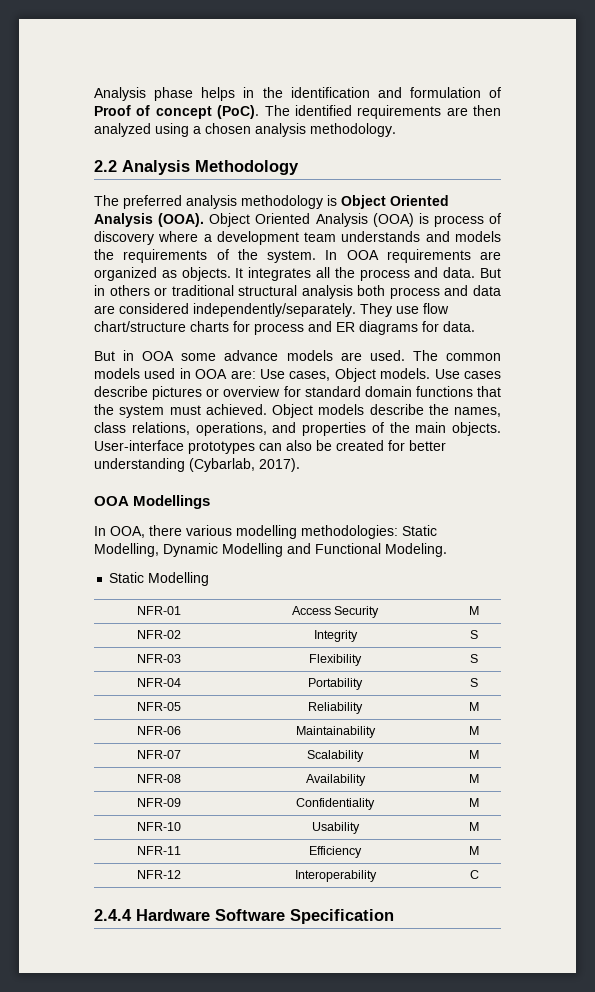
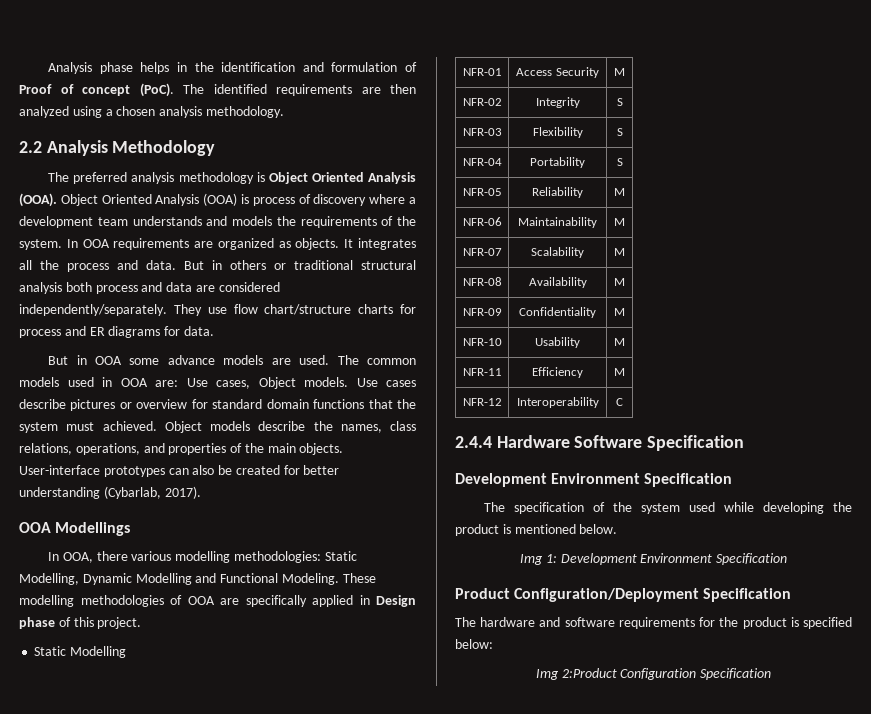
+ These modelling methodologies of OOA are specifically applied in Design phase of this project.
  2.4.4 Hardware Software Specification
+ Development Environment Specification
+ The specification of the system used while developing the product is mentioned below.
+ Img 1: Development Environment Specification
+ Product Configuration/Deployment Specification
+ The hardware and software requirements for the product is specified below:
+ Img 2:Product Configuration Specification

